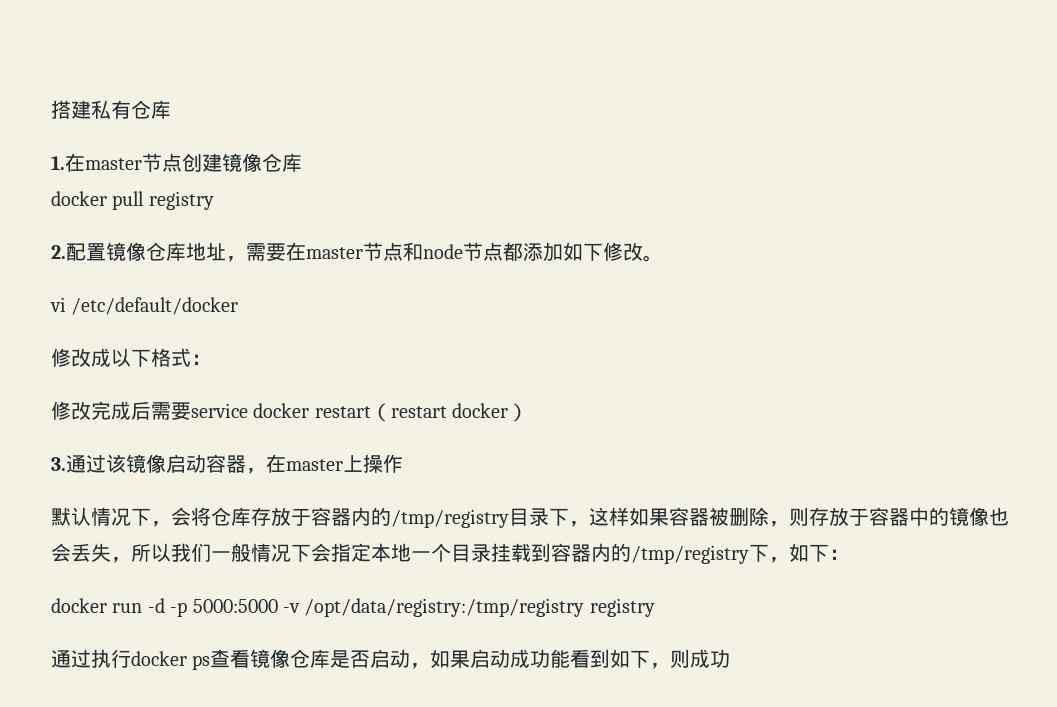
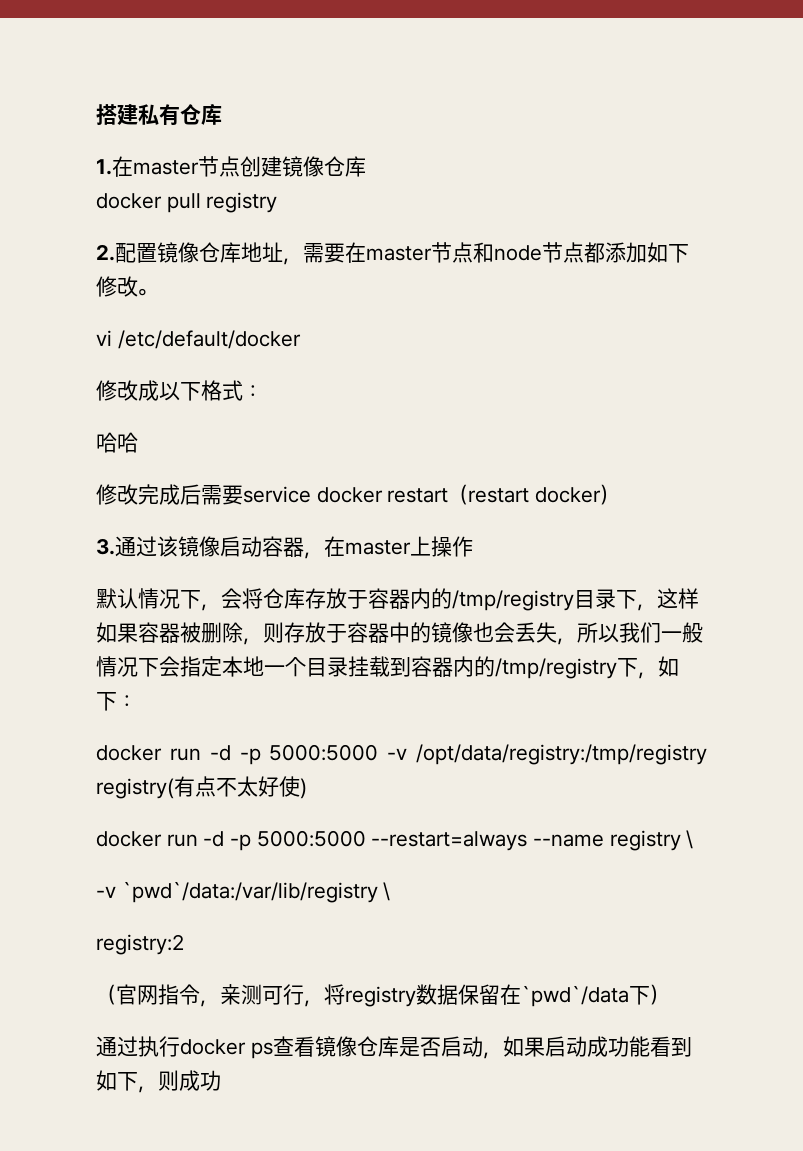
+ 哈哈
- docker run -d -p 5000:5000 -v /opt/data/registry:/tmp/registry registry
+ docker run -d -p 5000:5000 -v /opt/data/registry:/tmp/registry registry(有点不太好使)
+ docker run -d -p 5000:5000 --restart=always --name registry \
+ -v `pwd`/data:/var/lib/registry \
+ registry:2
+ （官网指令，亲测可行，将registry数据保留在`pwd`/data下）

